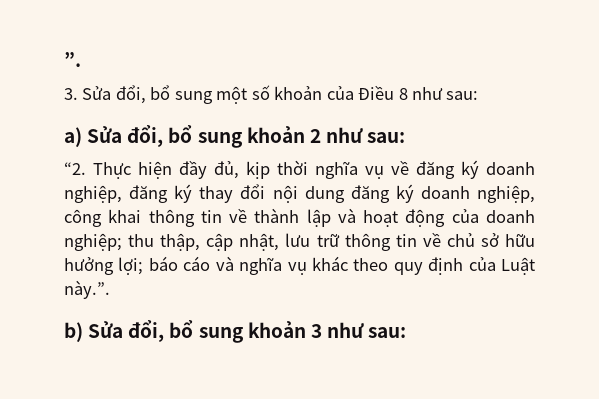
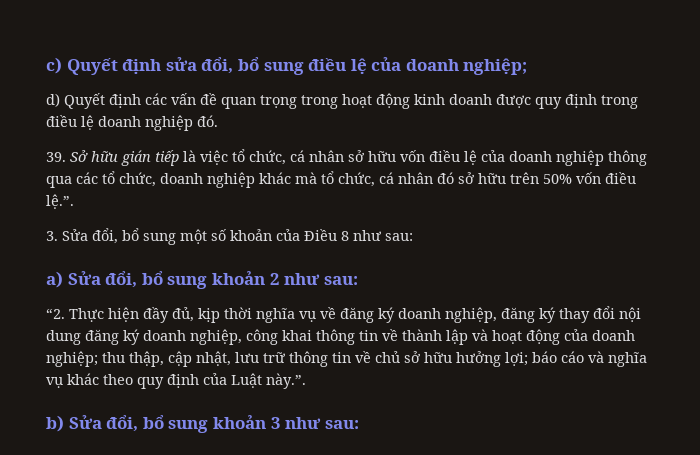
- ”.
+ c) Quyết định sửa đổi, bổ sung điều lệ của doanh nghiệp;
+ d) Quyết định các vấn đề quan trọng trong hoạt động kinh doanh được quy định trong điều lệ doanh nghiệp đó.
+ 39. Sở hữu gián tiếp là việc tổ chức, cá nhân sở hữu vốn điều lệ của doanh nghiệp thông qua các tổ chức, doanh nghiệp khác mà tổ chức, cá nhân đó sở hữu trên 50% vốn điều lệ.”.

